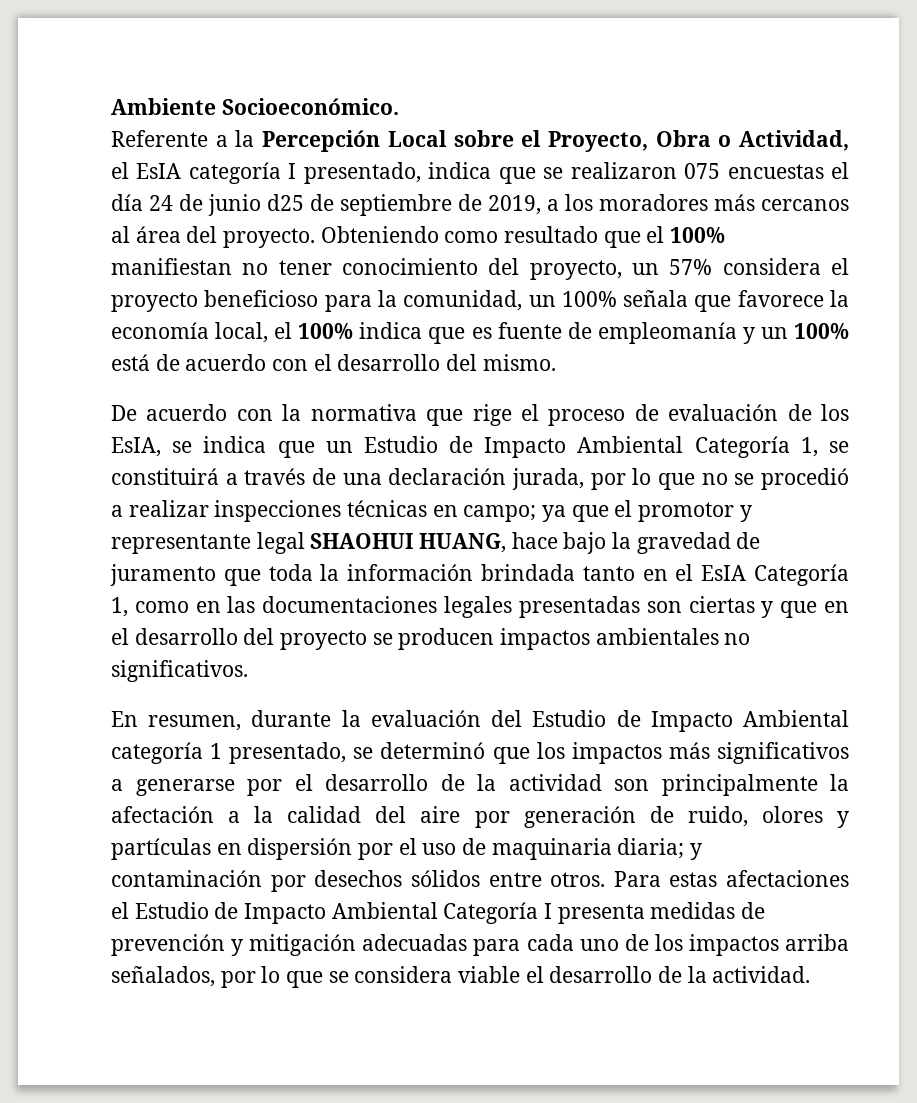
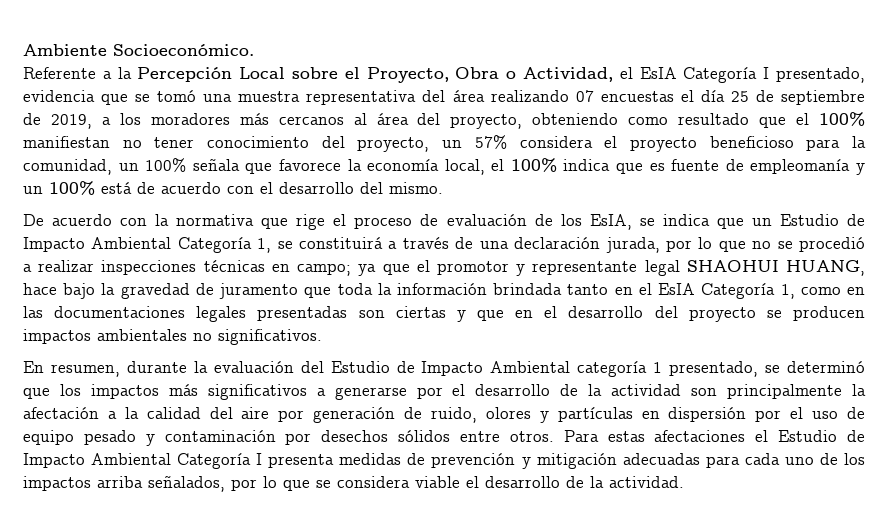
- Referente a la Percepción Local sobre el Proyecto, Obra o Actividad, el EsIA categoría I presentado, indica que se realizaron 075 encuestas el día 24 de junio d25 de septiembre de 2019, a los moradores más cercanos al área del proyecto. Obteniendo como resultado que el 100% manifiestan no tener conocimiento del proyecto, un 57% considera el proyecto beneficioso para la comunidad, un 100% señala que favorece la economía local, el 100% indica que es fuente de empleomanía y un 100% está de acuerdo con el desarrollo del mismo.
+ Referente a la Percepción Local sobre el Proyecto, Obra o Actividad, el EsIA Categoría I presentado, evidencia que se tomó una muestra representativa del área realizando 07 encuestas el día 25 de septiembre de 2019, a los moradores más cercanos al área del proyecto, obteniendo como resultado que el 100% manifiestan no tener conocimiento del proyecto, un 57% considera el proyecto beneficioso para la comunidad, un 100% señala que favorece la economía local, el 100% indica que es fuente de empleomanía y un 100% está de acuerdo con el desarrollo del mismo.
- En resumen, durante la evaluación del Estudio de Impacto Ambiental categoría 1 presentado, se determinó que los impactos más significativos a generarse por el desarrollo de la actividad son principalmente la afectación a la calidad del aire por generación de ruido, olores y partículas en dispersión por el uso de maquinaria diaria; y contaminación por desechos sólidos entre otros.
+ En resumen, durante la evaluación del Estudio de Impacto Ambiental categoría 1 presentado, se determinó que los impactos más significativos a generarse por el desarrollo de la actividad son principalmente la afectación a la calidad del aire por generación de ruido, olores y partículas en dispersión por el uso de equipo pesado y contaminación por desechos sólidos entre otros.

